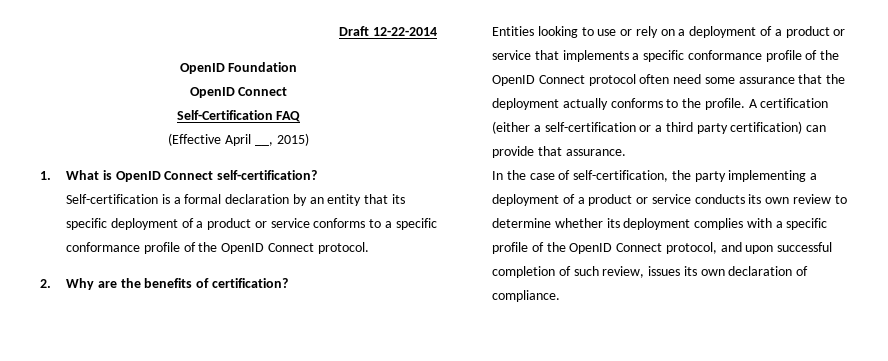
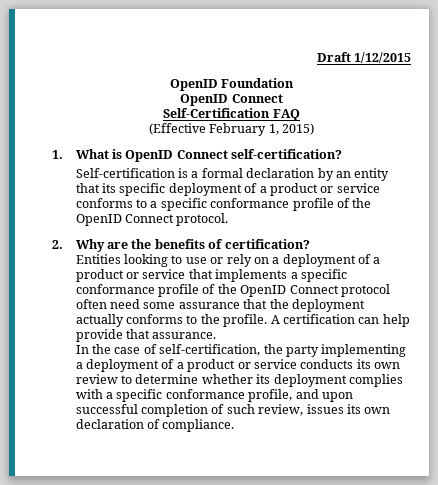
- Draft 12-22-2014
+ Draft 1/12/2015
- (Effective April __, 2015)
+ (Effective February 1, 2015)
- A certification (either a self-certification or a third party certification) can provide that assurance.
+ A certification can help provide that assurance.
- In the case of self-certification, the party implementing a deployment of a product or service conducts its own review to determine whether its deployment complies with a specific profile of the OpenID Connect protocol, and upon successful completion of such review, issues its own declaration of compliance.
+ In the case of self-certification, the party implementing a deployment of a product or service conducts its own review to determine whether its deployment complies with a specific conformance profile, and upon successful completion of such review, issues its own declaration of compliance.

